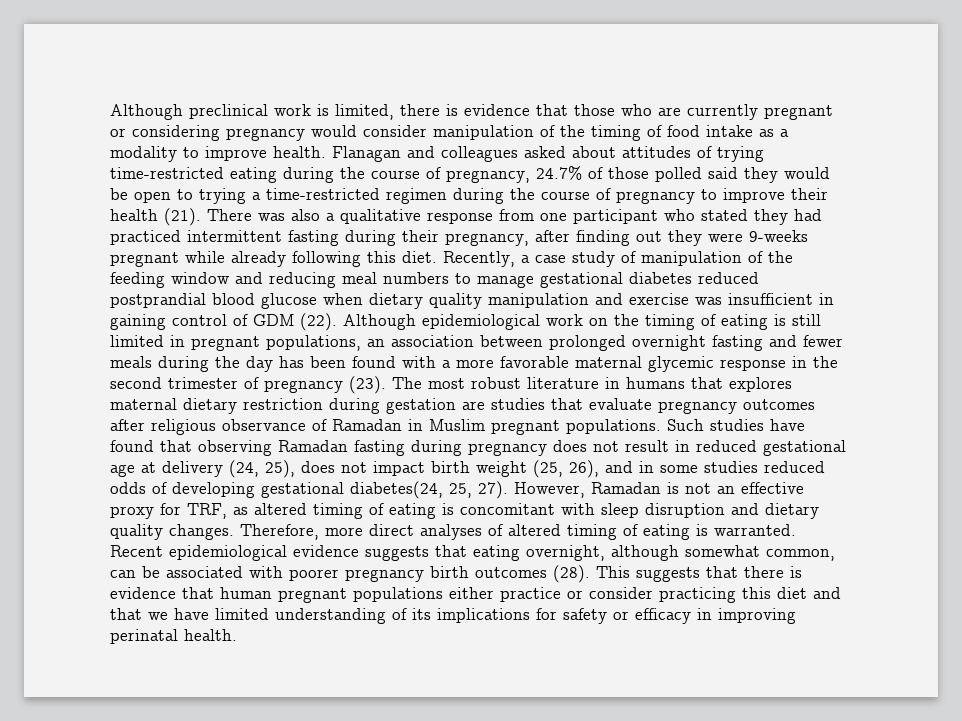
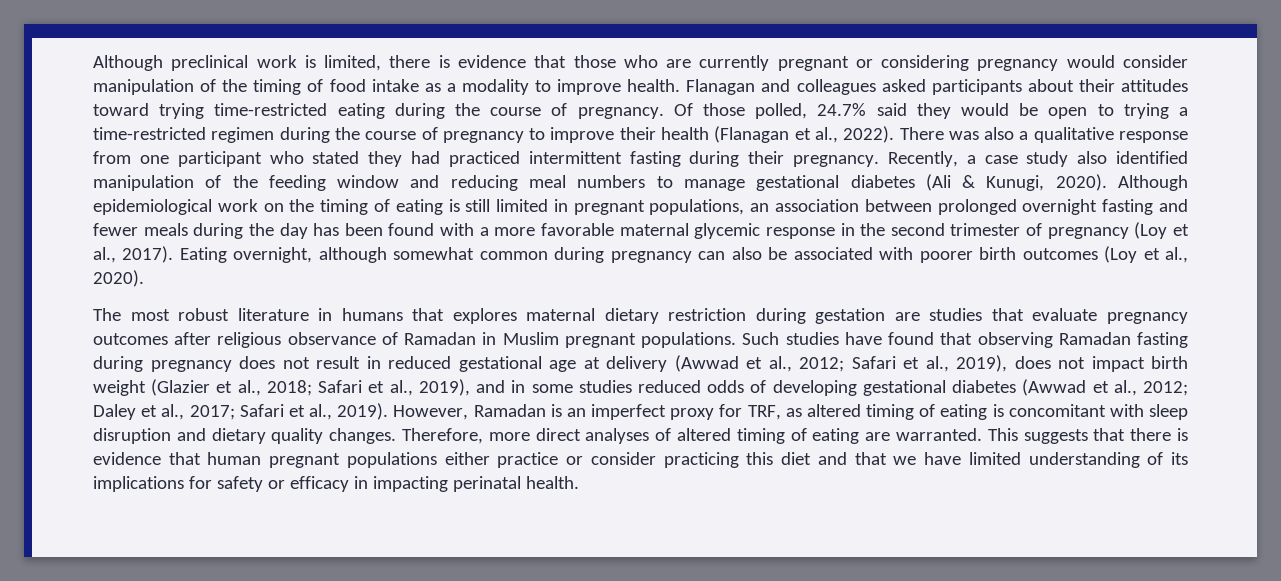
- Flanagan and colleagues asked about attitudes of trying time-restricted eating during the course of pregnancy, 24.7% of those polled said they would be open to trying a time-restricted regimen during the course of pregnancy to improve their health (21).
+ Flanagan and colleagues asked participants about their attitudes toward trying time-restricted eating during the course of pregnancy. Of those polled, 24.7% said they would be open to trying a time-restricted regimen during the course of pregnancy to improve their health (Flanagan et al., 2022).
- There was also a qualitative response from one participant who stated they had practiced intermittent fasting during their pregnancy, after finding out they were 9-weeks pregnant while already following this diet.
+ There was also a qualitative response from one participant who stated they had practiced intermittent fasting during their pregnancy.
- Recently, a case study of manipulation of the feeding window and reducing meal numbers to manage gestational diabetes reduced postprandial blood glucose when dietary quality manipulation and exercise was insufficient in gaining control of GDM (22).
+ Recently, a case study also identified manipulation of the feeding window and reducing meal numbers to manage gestational diabetes (Ali & Kunugi, 2020).
- Although epidemiological work on the timing of eating is still limited in pregnant populations, an association between prolonged overnight fasting and fewer meals during the day has been found with a more favorable maternal glycemic response in the second trimester of pregnancy (23). The most robust literature in humans that explores maternal dietary restriction during gestation are studies that evaluate pregnancy outcomes after religious observance of Ramadan in Muslim pregnant populations.
+ Although epidemiological work on the timing of eating is still limited in pregnant populations, an association between prolonged overnight fasting and fewer meals during the day has been found with a more favorable maternal glycemic response in the second trimester of pregnancy (Loy et al., 2017). Eating overnight, although somewhat common during pregnancy can also be associated with poorer birth outcomes (Loy et al., 2020).
+ The most robust literature in humans that explores maternal dietary restriction during gestation are studies that evaluate pregnancy outcomes after religious observance of Ramadan in Muslim pregnant populations.
- Such studies have found that observing Ramadan fasting during pregnancy does not result in reduced gestational age at delivery (24, 25), does not impact birth weight (25, 26), and in some studies reduced odds of developing gestational diabetes(24, 25, 27). However, Ramadan is not an effective proxy for TRF, as altered timing of eating is concomitant with sleep disruption and dietary quality changes.
+ Such studies have found that observing Ramadan fasting during pregnancy does not result in reduced gestational age at delivery (Awwad et al., 2012; Safari et al., 2019), does not impact birth weight (Glazier et al., 2018; Safari et al., 2019), and in some studies reduced odds of developing gestational diabetes (Awwad et al., 2012; Daley et al., 2017; Safari et al., 2019). However, Ramadan is an imperfect proxy for TRF, as altered timing of eating is concomitant with sleep disruption and dietary quality changes.
- Therefore, more direct analyses of altered timing of eating is warranted. Recent epidemiological evidence suggests that eating overnight, although somewhat common, can be associated with poorer pregnancy birth outcomes (28).
+ Therefore, more direct analyses of altered timing of eating are warranted.
- This suggests that there is evidence that human pregnant populations either practice or consider practicing this diet and that we have limited understanding of its implications for safety or efficacy in improving perinatal health.
+ This suggests that there is evidence that human pregnant populations either practice or consider practicing this diet and that we have limited understanding of its implications for safety or efficacy in impacting perinatal health.

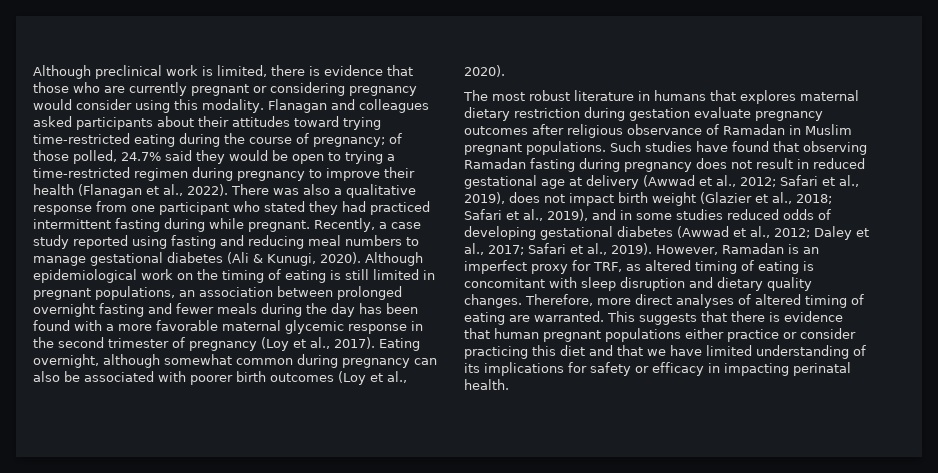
- Although preclinical work is limited, there is evidence that those who are currently pregnant or considering pregnancy would consider manipulation of the timing of food intake as a modality to improve health.
+ Although preclinical work is limited, there is evidence that those who are currently pregnant or considering pregnancy would consider using this modality.
- Flanagan and colleagues asked participants about their attitudes toward trying time-restricted eating during the course of pregnancy. Of those polled, 24.7% said they would be open to trying a time-restricted regimen during the course of pregnancy to improve their health (Flanagan et al., 2022).
+ Flanagan and colleagues asked participants about their attitudes toward trying time-restricted eating during the course of pregnancy; of those polled, 24.7% said they would be open to trying a time-restricted regimen during pregnancy to improve their health (Flanagan et al., 2022).
- There was also a qualitative response from one participant who stated they had practiced intermittent fasting during their pregnancy.
+ There was also a qualitative response from one participant who stated they had practiced intermittent fasting during while pregnant.
- Recently, a case study also identified manipulation of the feeding window and reducing meal numbers to manage gestational diabetes (Ali & Kunugi, 2020).
+ Recently, a case study reported using fasting and reducing meal numbers to manage gestational diabetes (Ali & Kunugi, 2020).
- The most robust literature in humans that explores maternal dietary restriction during gestation are studies that evaluate pregnancy outcomes after religious observance of Ramadan in Muslim pregnant populations.
+ The most robust literature in humans that explores maternal dietary restriction during gestation evaluate pregnancy outcomes after religious observance of Ramadan in Muslim pregnant populations.

